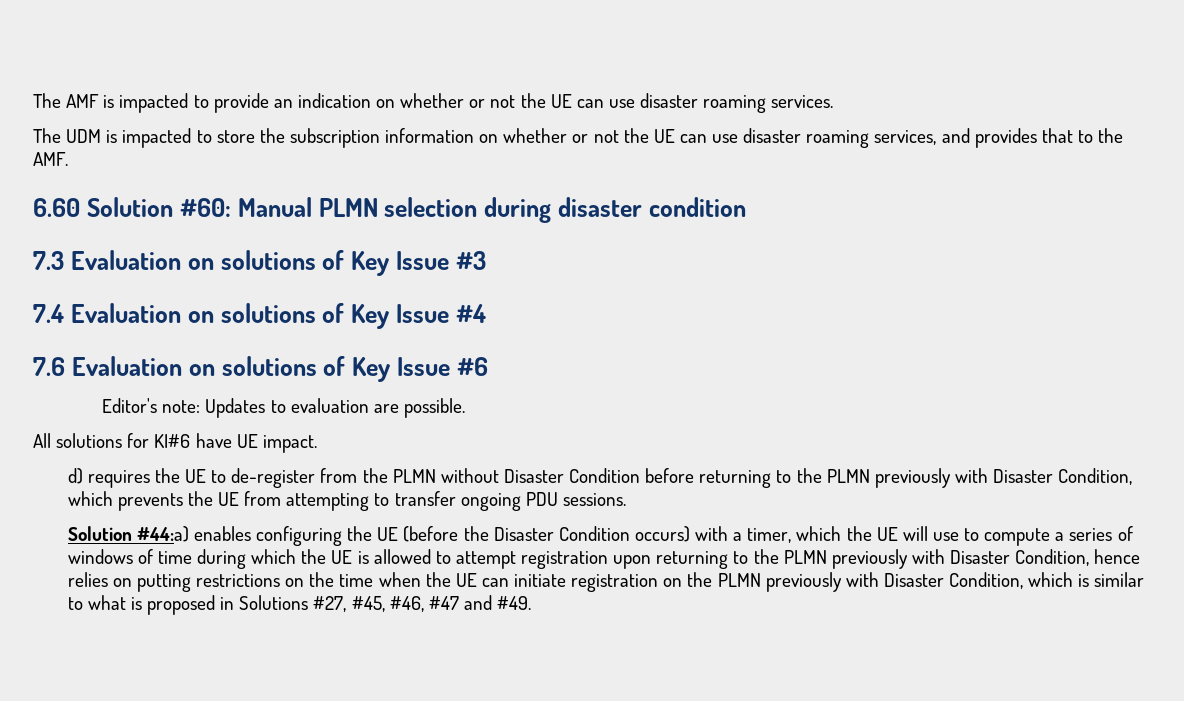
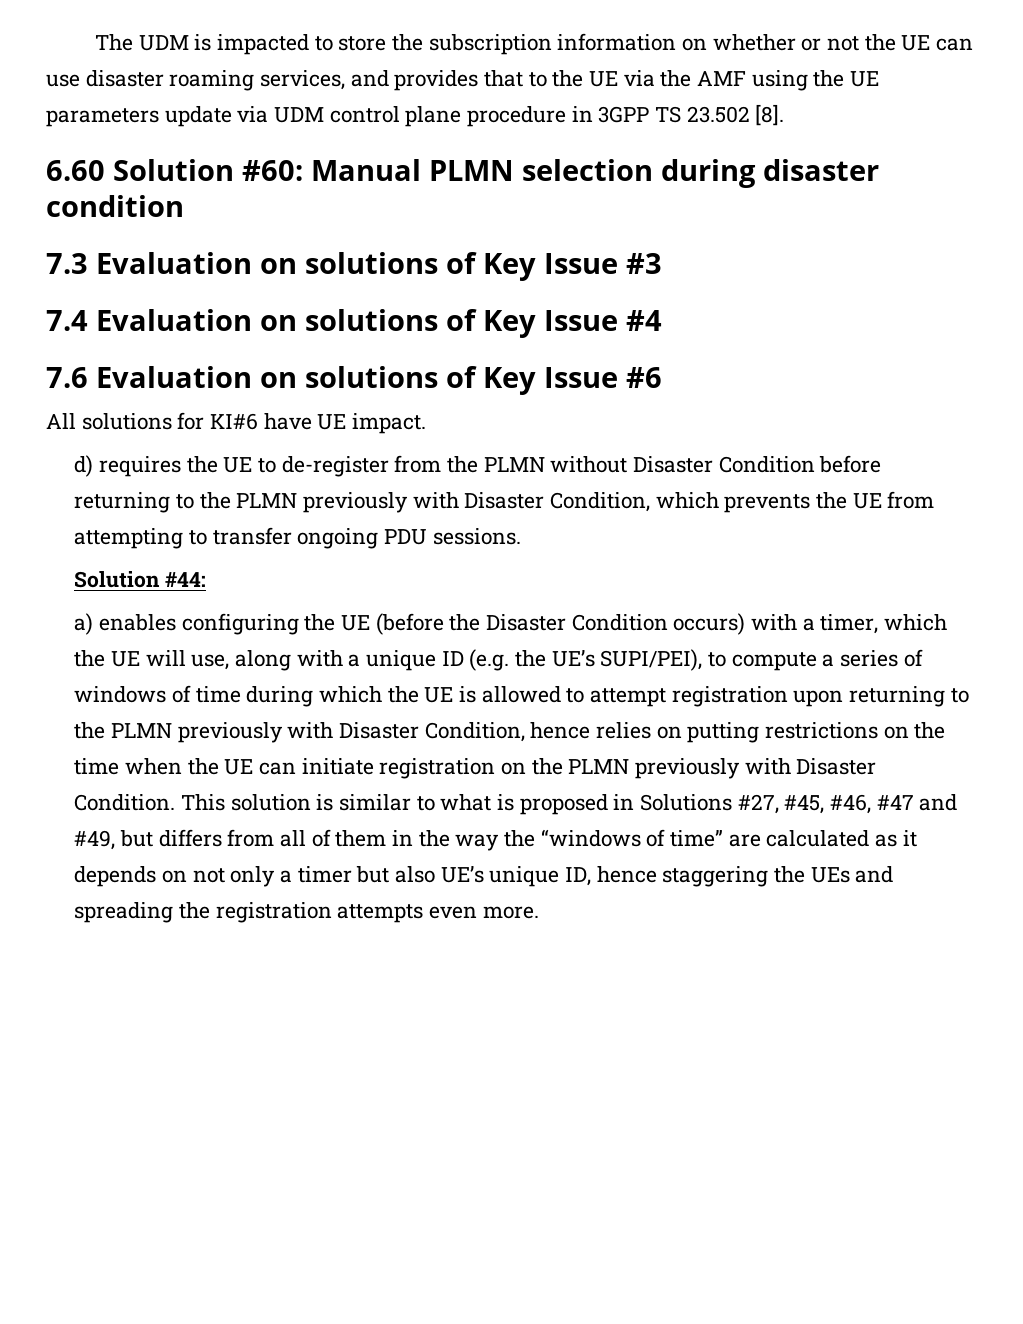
- The AMF is impacted to provide an indication on whether or not the UE can use disaster roaming services.
- The UDM is impacted to store the subscription information on whether or not the UE can use disaster roaming services, and provides that to the AMF.
+ The UDM is impacted to store the subscription information on whether or not the UE can use disaster roaming services, and provides that to the UE via the AMF using the UE parameters update via UDM control plane procedure in 3GPP TS 23.502 [8].
- Editor's note: Updates to evaluation are possible.
- Solution #44:a) enables configuring the UE (before the Disaster Condition occurs) with a timer, which the UE will use to compute a series of windows of time during which the UE is allowed to attempt registration upon returning to the PLMN previously with Disaster Condition, hence relies on putting restrictions on the time when the UE can initiate registration on the PLMN previously with Disaster Condition, which is similar to what is proposed in Solutions #27, #45, #46, #47 and #49.
+ Solution #44:
+ a) enables configuring the UE (before the Disaster Condition occurs) with a timer, which the UE will use, along with a unique ID (e.g. the UE’s SUPI/PEI), to compute a series of windows of time during which the UE is allowed to attempt registration upon returning to the PLMN previously with Disaster Condition, hence relies on putting restrictions on the time when the UE can initiate registration on the PLMN previously with Disaster Condition. This solution is similar to what is proposed in Solutions #27, #45, #46, #47 and #49, but differs from all of them in the way the “windows of time” are calculated as it depends on not only a timer but also UE’s unique ID, hence staggering the UEs and spreading the registration attempts even more.

